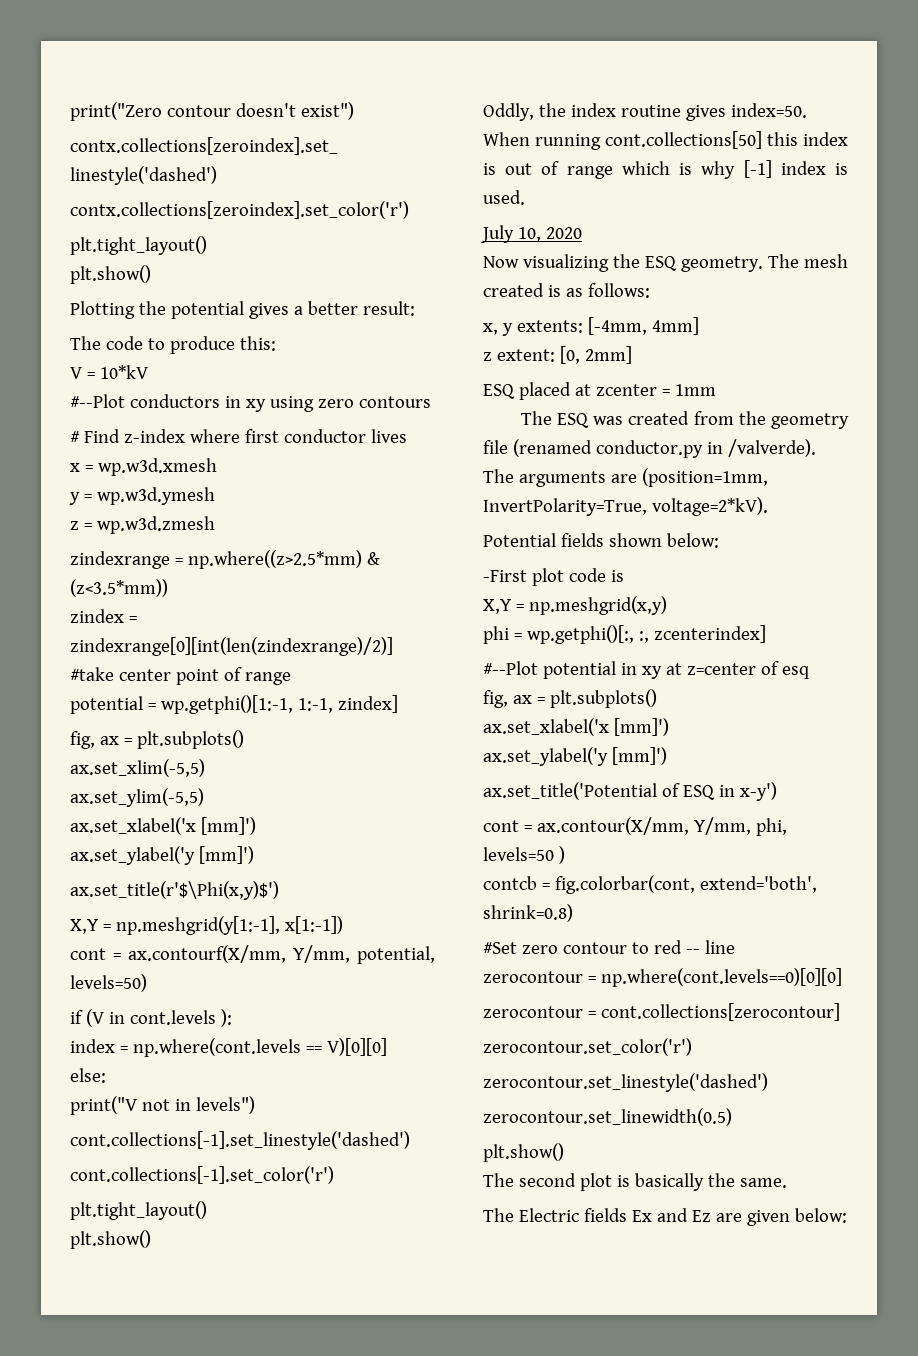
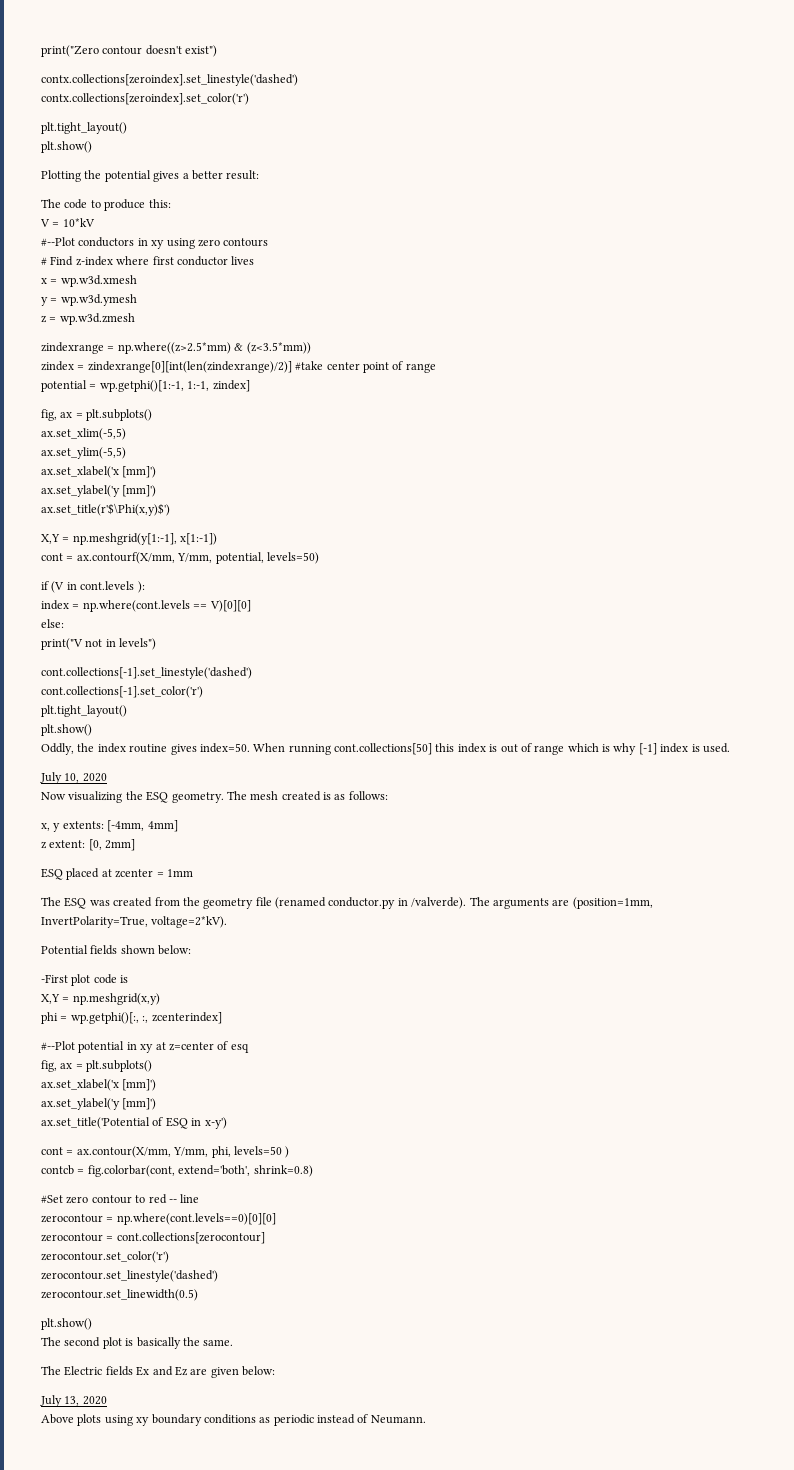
+ July 13, 2020
+ Above plots using xy boundary conditions as periodic instead of Neumann.

